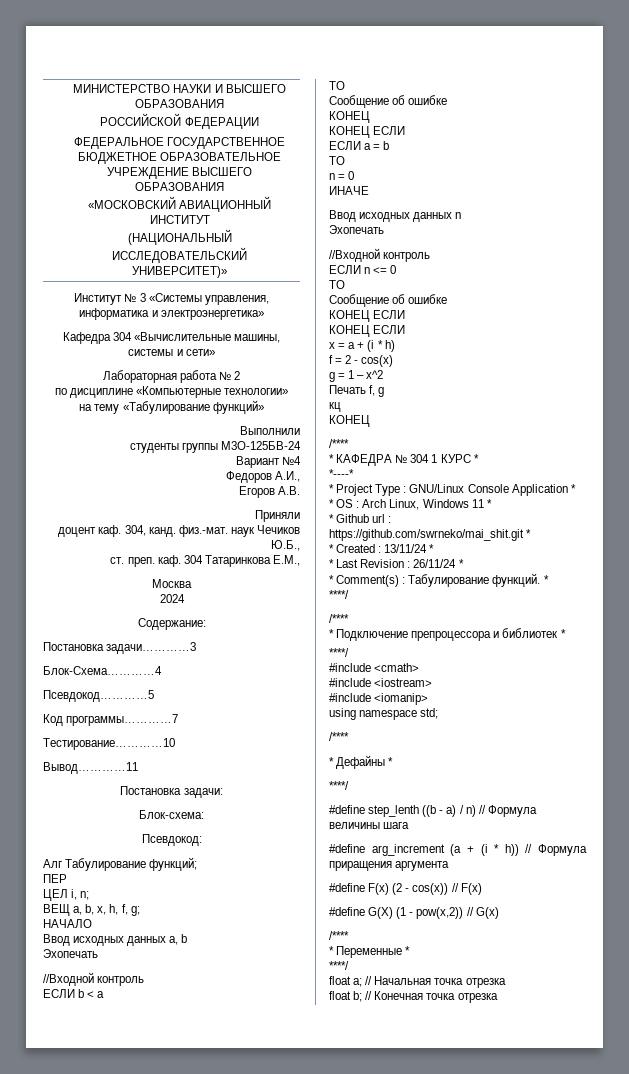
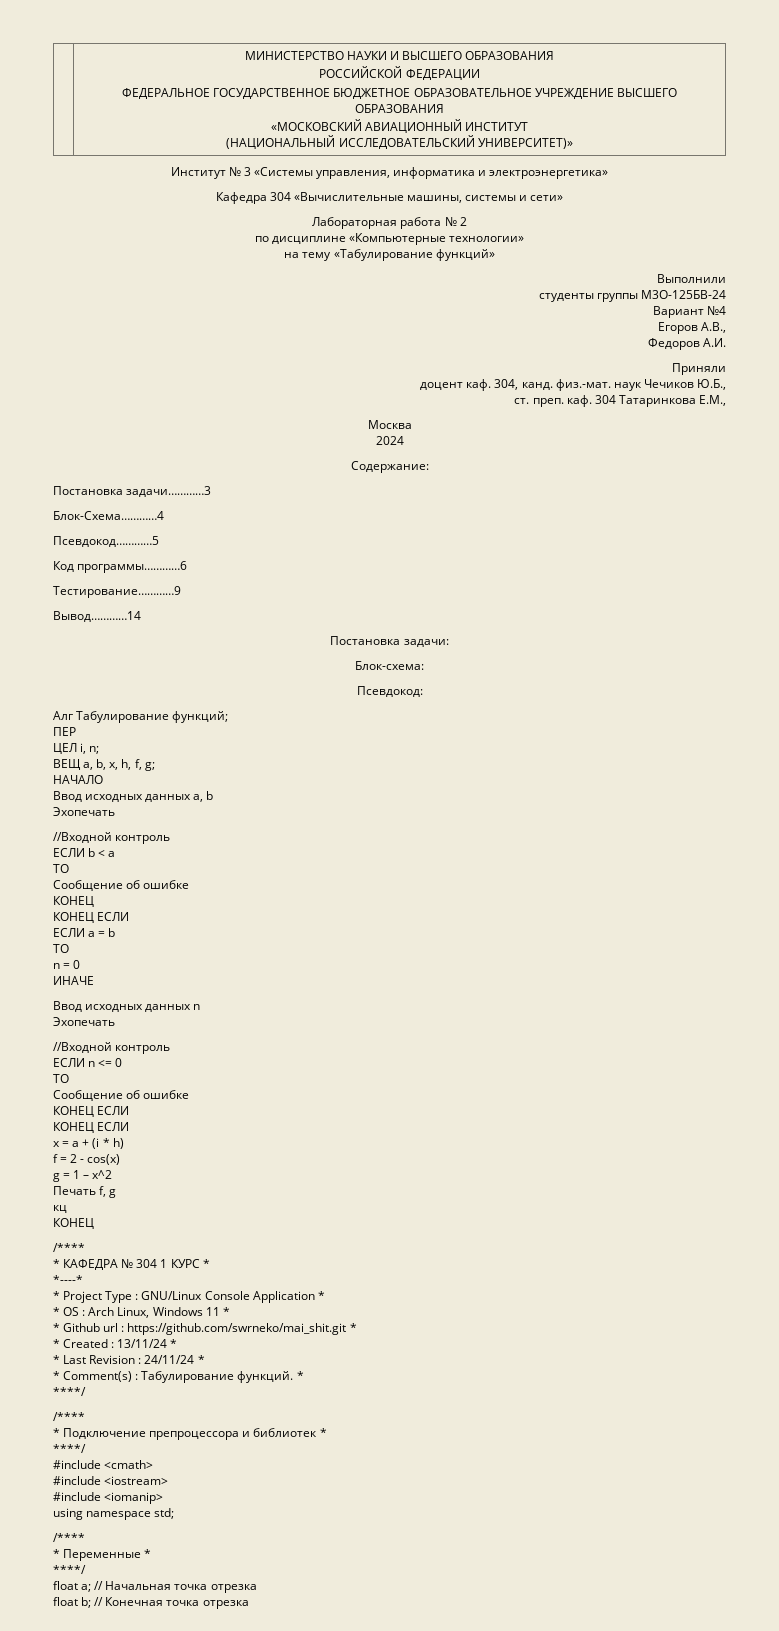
+ Егоров А.В.,
- Федоров А.И.,
- Егоров А.В.
+ Федоров А.И.
- Код программы…………7
- Тестирование…………10
- Вывод…………11
+ Код программы…………6
+ Тестирование…………9
+ Вывод…………14
- * Last Revision : 26/11/24 *
+ * Last Revision : 24/11/24 *
- * Дефайны *
- ****/
- #define step_lenth ((b - a) / n) // Формула величины шага
- #define arg_increment (a + (i * h)) // Формула приращения аргумента
- #define F(x) (2 - cos(x)) // F(x)
- #define G(X) (1 - pow(x,2)) // G(x)
- /****

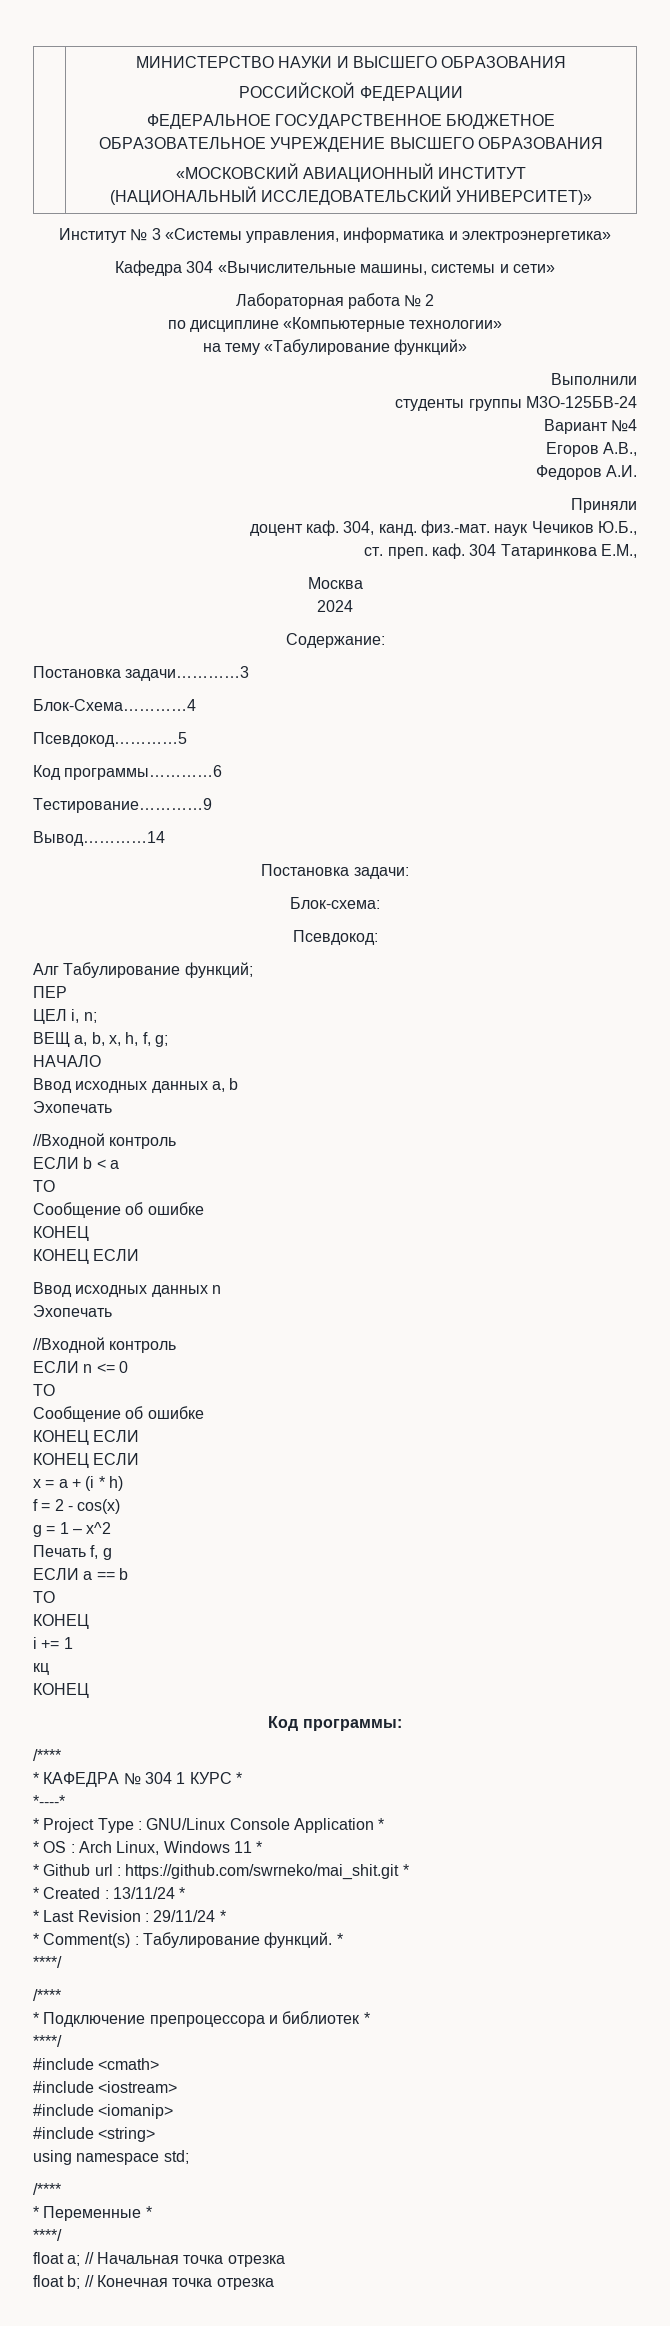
- ЕСЛИ a = b
- ТО
- n = 0
- ИНАЧЕ
+ ЕСЛИ a == b
+ ТО
+ КОНЕЦ
+ i += 1
+ Код программы:
- * Last Revision : 24/11/24 *
+ * Last Revision : 29/11/24 *
+ #include <string>

